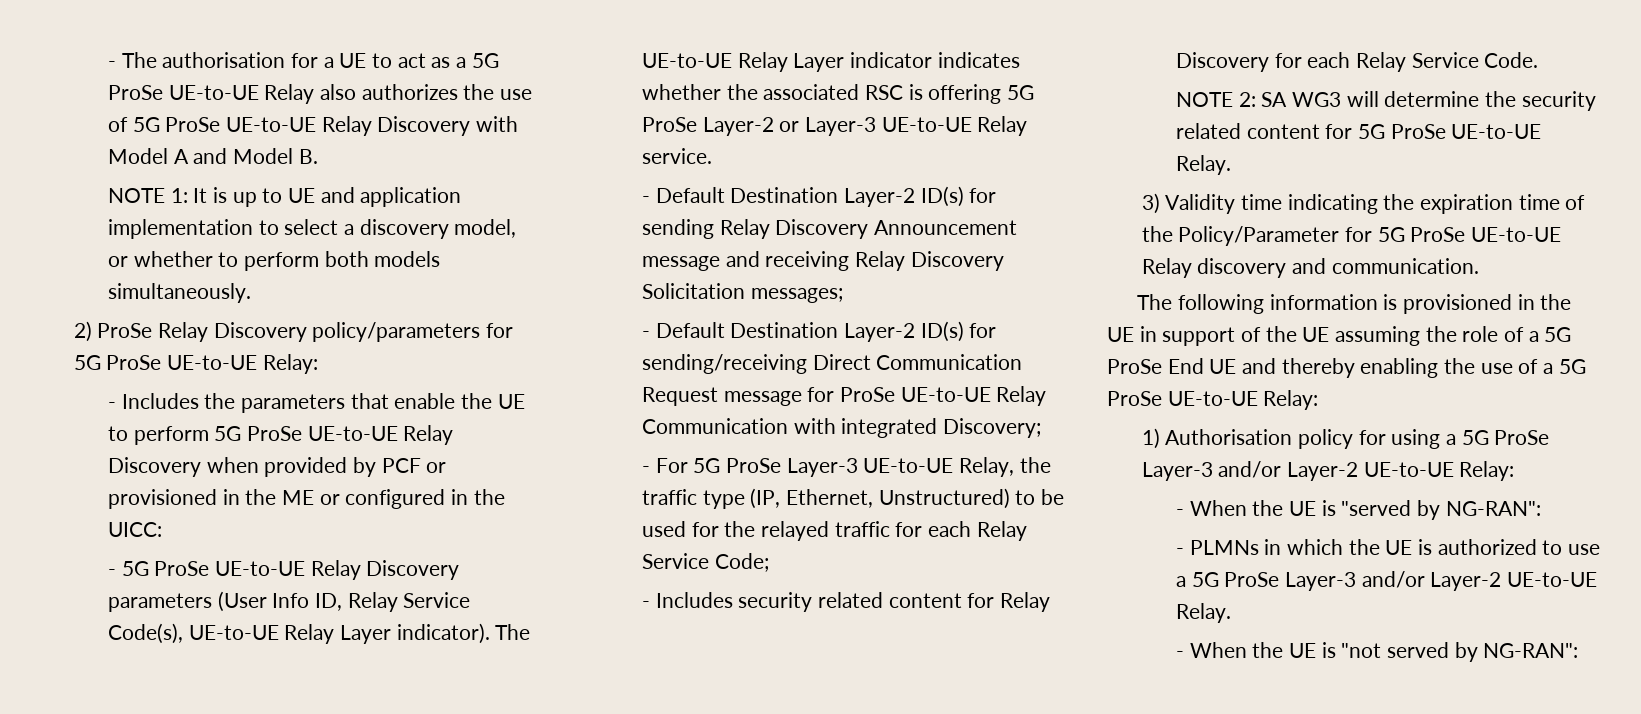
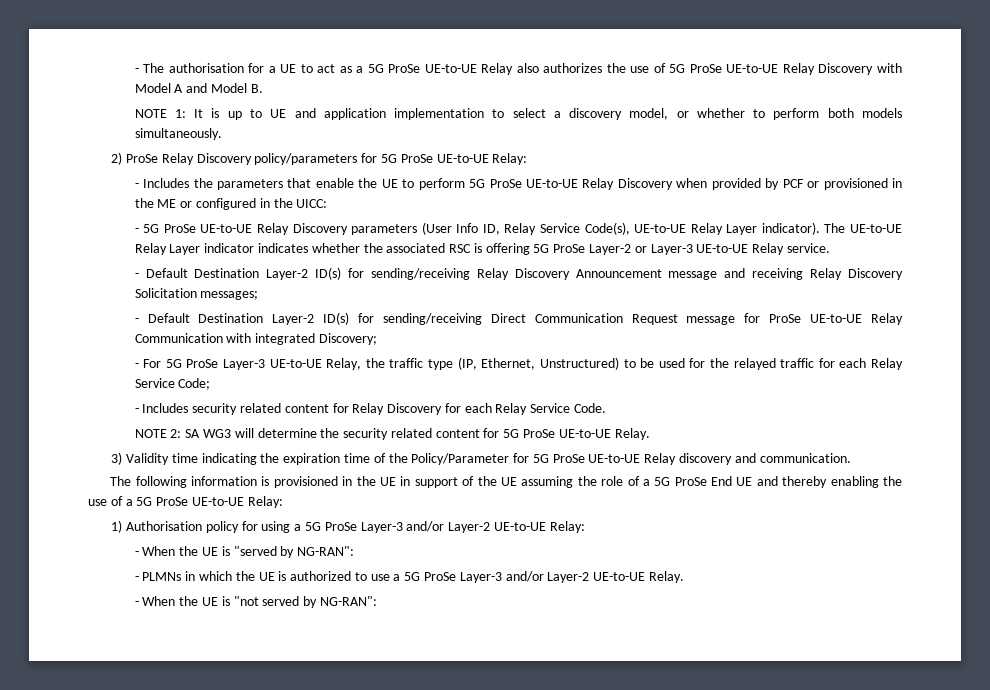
- - Default Destination Layer-2 ID(s) for sending Relay Discovery Announcement message and receiving Relay Discovery Solicitation messages;
+ - Default Destination Layer-2 ID(s) for sending/receiving Relay Discovery Announcement message and receiving Relay Discovery Solicitation messages;

